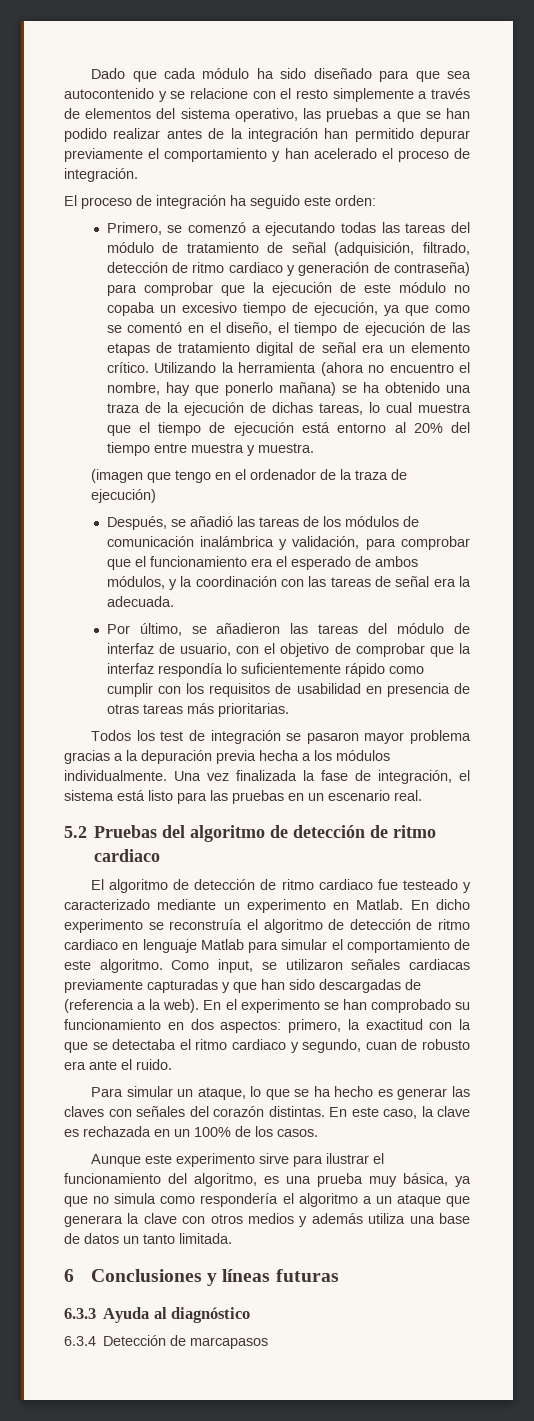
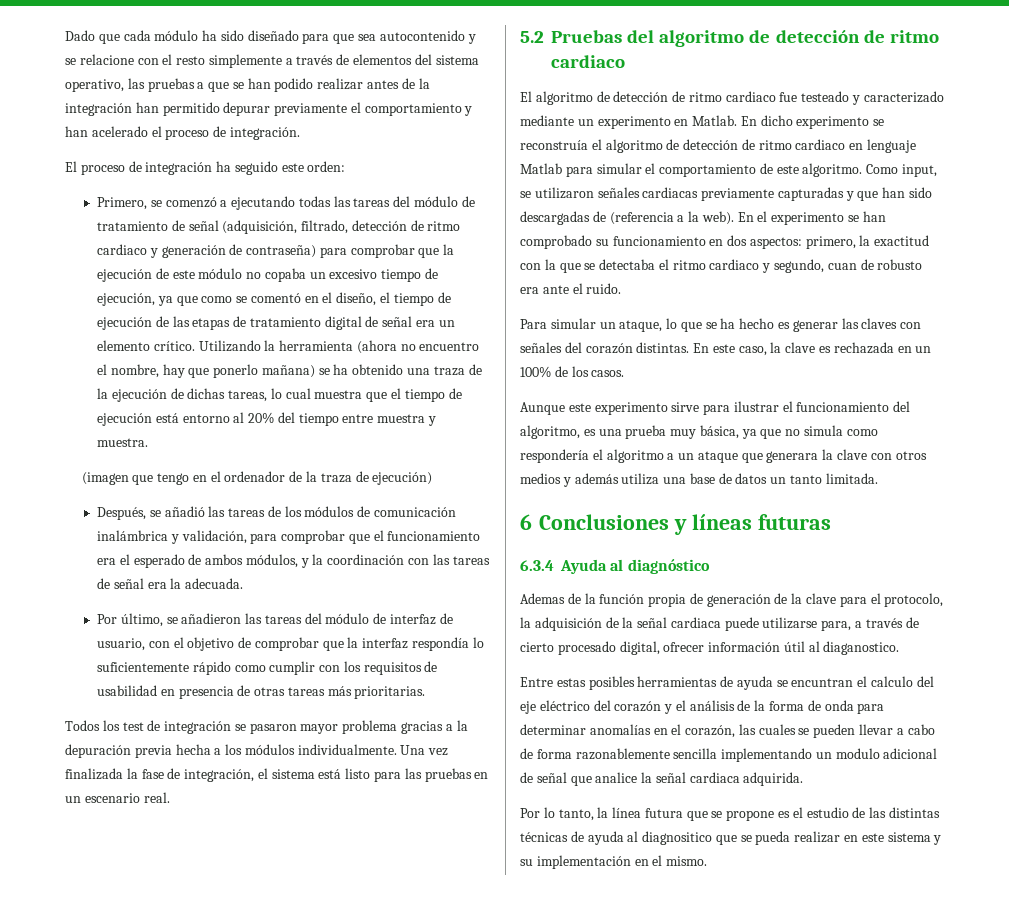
- 6.3.3 Ayuda al diagnóstico
+ 6.3.4 Ayuda al diagnóstico
- 6.3.4 Detección de marcapasos
+ Ademas de la función propia de generación de la clave para el protocolo, la adquisición de la señal cardiaca puede utilizarse para, a través de cierto procesado digital, ofrecer información útil al diaganostico.
+ Entre estas posibles herramientas de ayuda se encuntran el calculo del eje eléctrico del corazón y el análisis de la forma de onda para determinar anomalías en el corazón, las cuales se pueden llevar a cabo de forma razonablemente sencilla implementando un modulo adicional de señal que analice la señal cardiaca adquirida.
+ Por lo tanto, la línea futura que se propone es el estudio de las distintas técnicas de ayuda al diagnositico que se pueda realizar en este sistema y su implementación en el mismo.

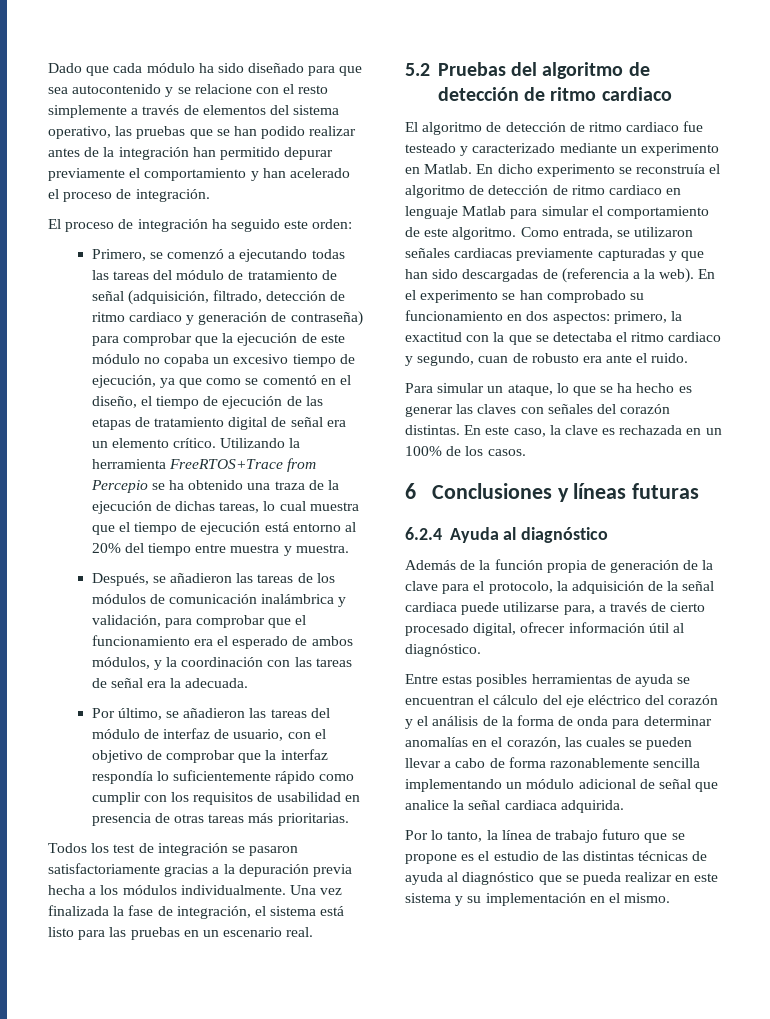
- Dado que cada módulo ha sido diseñado para que sea autocontenido y se relacione con el resto simplemente a través de elementos del sistema operativo, las pruebas a que se han podido realizar antes de la integración han permitido depurar previamente el comportamiento y han acelerado el proceso de integración.
+ Dado que cada módulo ha sido diseñado para que sea autocontenido y se relacione con el resto simplemente a través de elementos del sistema operativo, las pruebas que se han podido realizar antes de la integración han permitido depurar previamente el comportamiento y han acelerado el proceso de integración.
- Utilizando la herramienta (ahora no encuentro el nombre, hay que ponerlo mañana) se ha obtenido una traza de la ejecución de dichas tareas, lo cual muestra que el tiempo de ejecución está entorno al 20% del tiempo entre muestra y muestra.
+ Utilizando la herramienta FreeRTOS+Trace from Percepio se ha obtenido una traza de la ejecución de dichas tareas, lo cual muestra que el tiempo de ejecución está entorno al 20% del tiempo entre muestra y muestra.
- (imagen que tengo en el ordenador de la traza de ejecución)
- Después, se añadió las tareas de los módulos de comunicación inalámbrica y validación, para comprobar que el funcionamiento era el esperado de ambos módulos, y la coordinación con las tareas de señal era la adecuada.
+ Después, se añadieron las tareas de los módulos de comunicación inalámbrica y validación, para comprobar que el funcionamiento era el esperado de ambos módulos, y la coordinación con las tareas de señal era la adecuada.
- Todos los test de integración se pasaron mayor problema gracias a la depuración previa hecha a los módulos individualmente.
+ Todos los test de integración se pasaron satisfactoriamente gracias a la depuración previa hecha a los módulos individualmente.
- Como input, se utilizaron señales cardiacas previamente capturadas y que han sido descargadas de (referencia a la web).
+ Como entrada, se utilizaron señales cardiacas previamente capturadas y que han sido descargadas de (referencia a la web).
- Aunque este experimento sirve para ilustrar el funcionamiento del algoritmo, es una prueba muy básica, ya que no simula como respondería el algoritmo a un ataque que generara la clave con otros medios y además utiliza una base de datos un tanto limitada.
- 6.3.4 Ayuda al diagnóstico
+ 6.2.4 Ayuda al diagnóstico
- Ademas de la función propia de generación de la clave para el protocolo, la adquisición de la señal cardiaca puede utilizarse para, a través de cierto procesado digital, ofrecer información útil al diaganostico.
+ Además de la función propia de generación de la clave para el protocolo, la adquisición de la señal cardiaca puede utilizarse para, a través de cierto procesado digital, ofrecer información útil al diagnóstico.
- Entre estas posibles herramientas de ayuda se encuntran el calculo del eje eléctrico del corazón y el análisis de la forma de onda para determinar anomalías en el corazón, las cuales se pueden llevar a cabo de forma razonablemente sencilla implementando un modulo adicional de señal que analice la señal cardiaca adquirida.
+ Entre estas posibles herramientas de ayuda se encuentran el cálculo del eje eléctrico del corazón y el análisis de la forma de onda para determinar anomalías en el corazón, las cuales se pueden llevar a cabo de forma razonablemente sencilla implementando un módulo adicional de señal que analice la señal cardiaca adquirida.
- Por lo tanto, la línea futura que se propone es el estudio de las distintas técnicas de ayuda al diagnositico que se pueda realizar en este sistema y su implementación en el mismo.
+ Por lo tanto, la línea de trabajo futuro que se propone es el estudio de las distintas técnicas de ayuda al diagnóstico que se pueda realizar en este sistema y su implementación en el mismo.

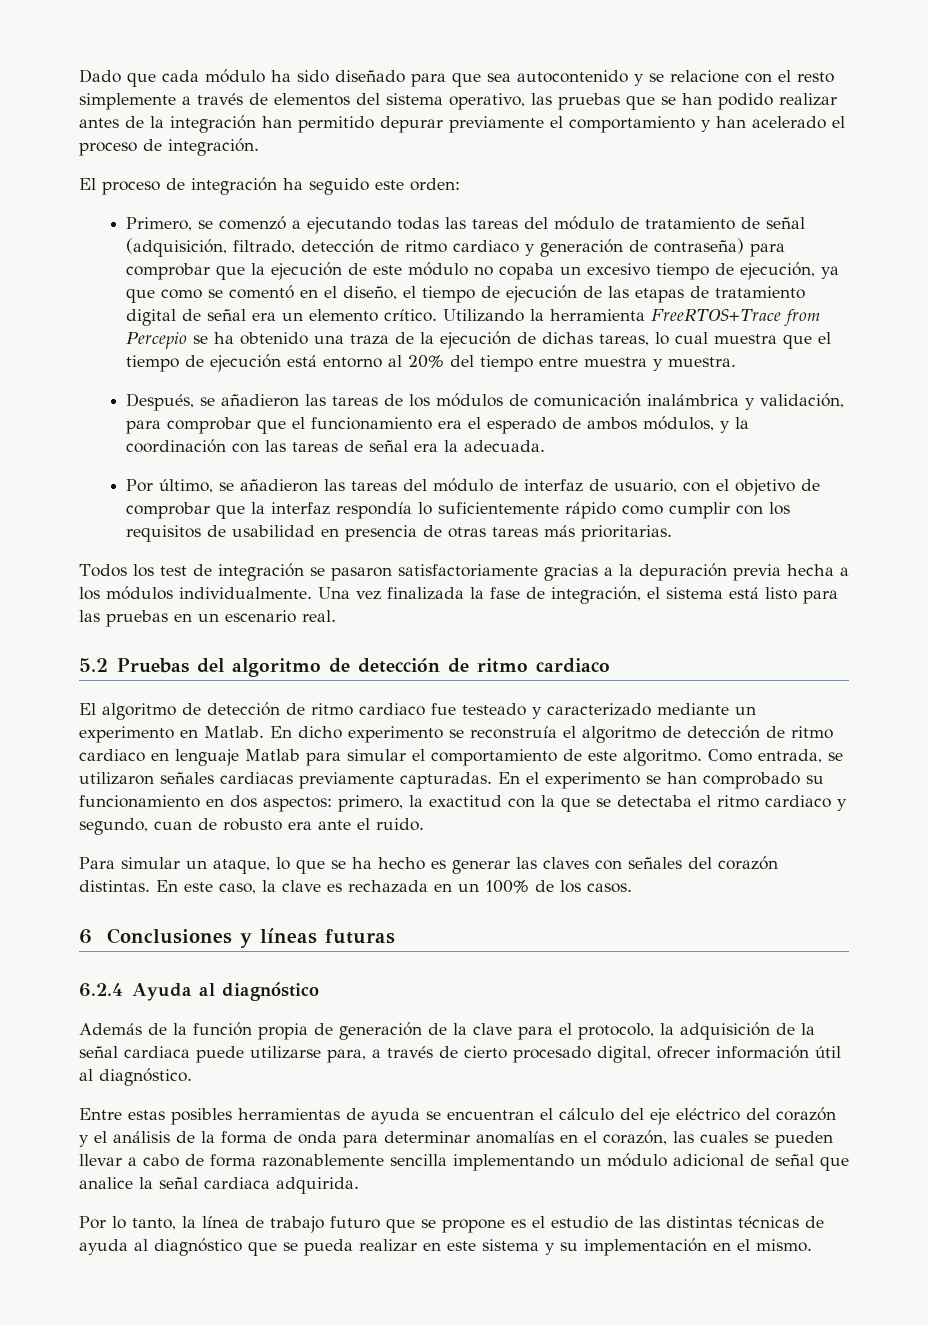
- Como entrada, se utilizaron señales cardiacas previamente capturadas y que han sido descargadas de (referencia a la web).
+ Como entrada, se utilizaron señales cardiacas previamente capturadas.

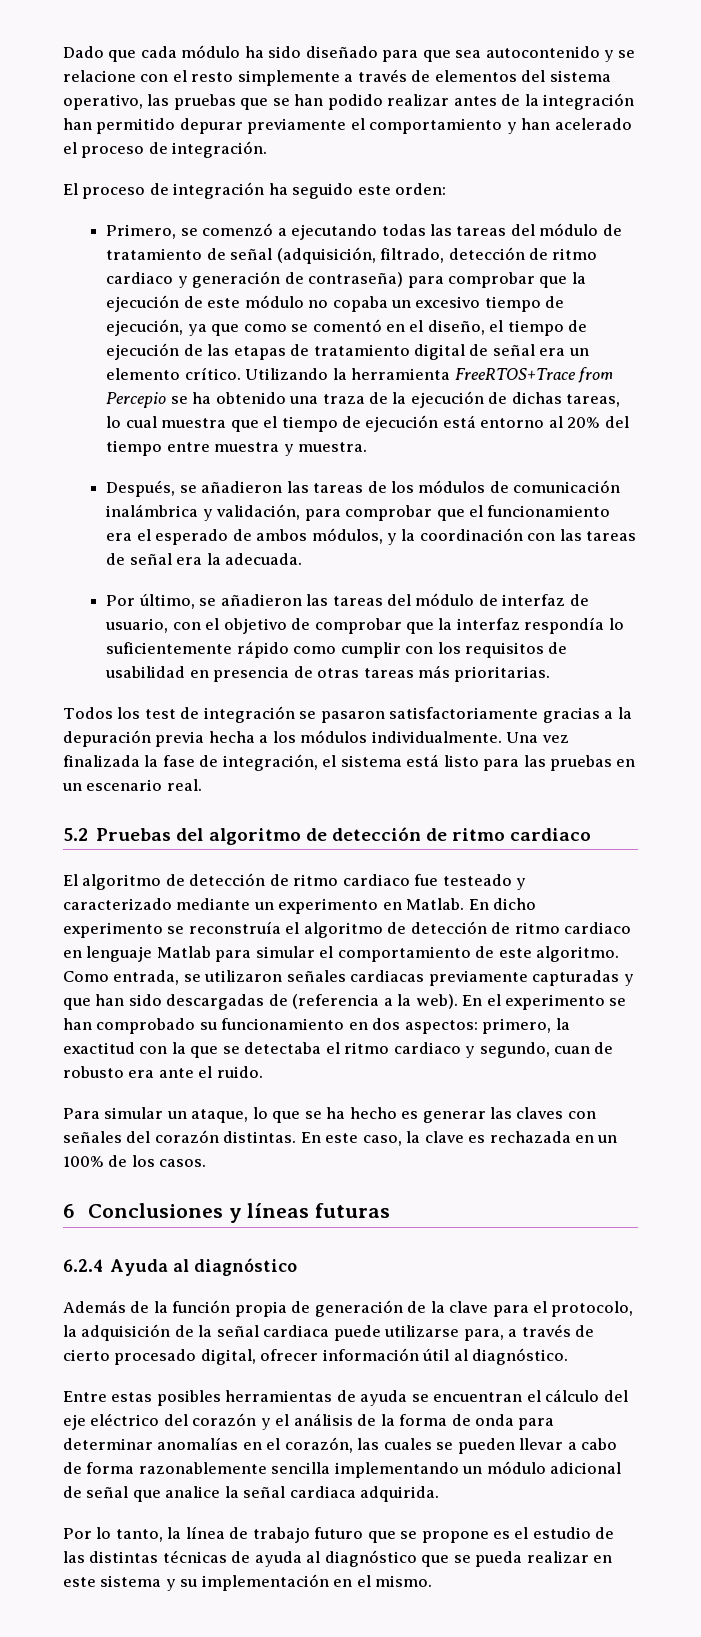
- Como entrada, se utilizaron señales cardiacas previamente capturadas.
+ Como entrada, se utilizaron señales cardiacas previamente capturadas y que han sido descargadas de (referencia a la web).

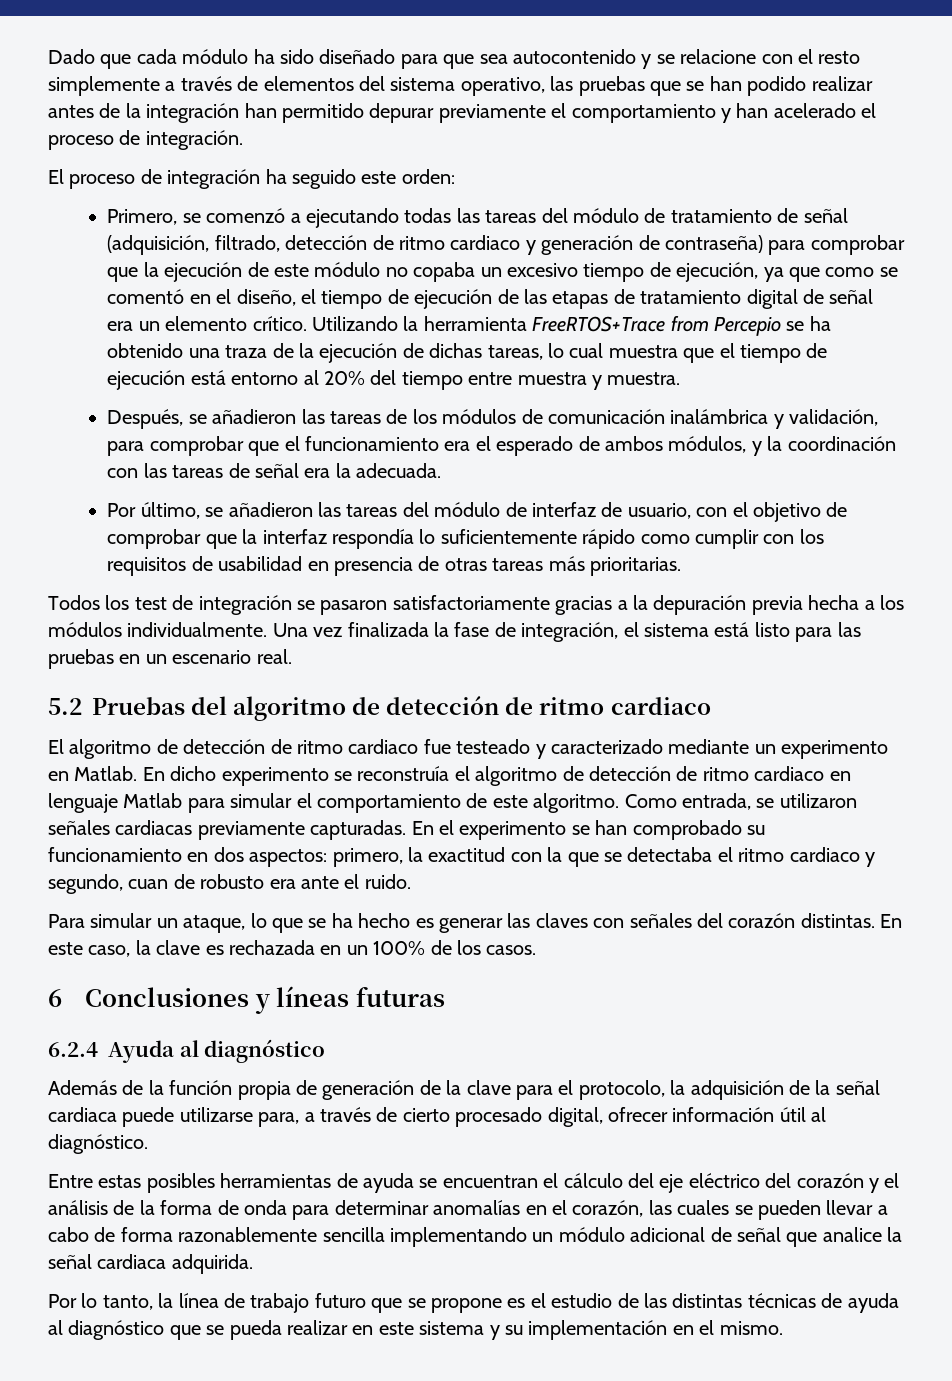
- Como entrada, se utilizaron señales cardiacas previamente capturadas y que han sido descargadas de (referencia a la web).
+ Como entrada, se utilizaron señales cardiacas previamente capturadas.

